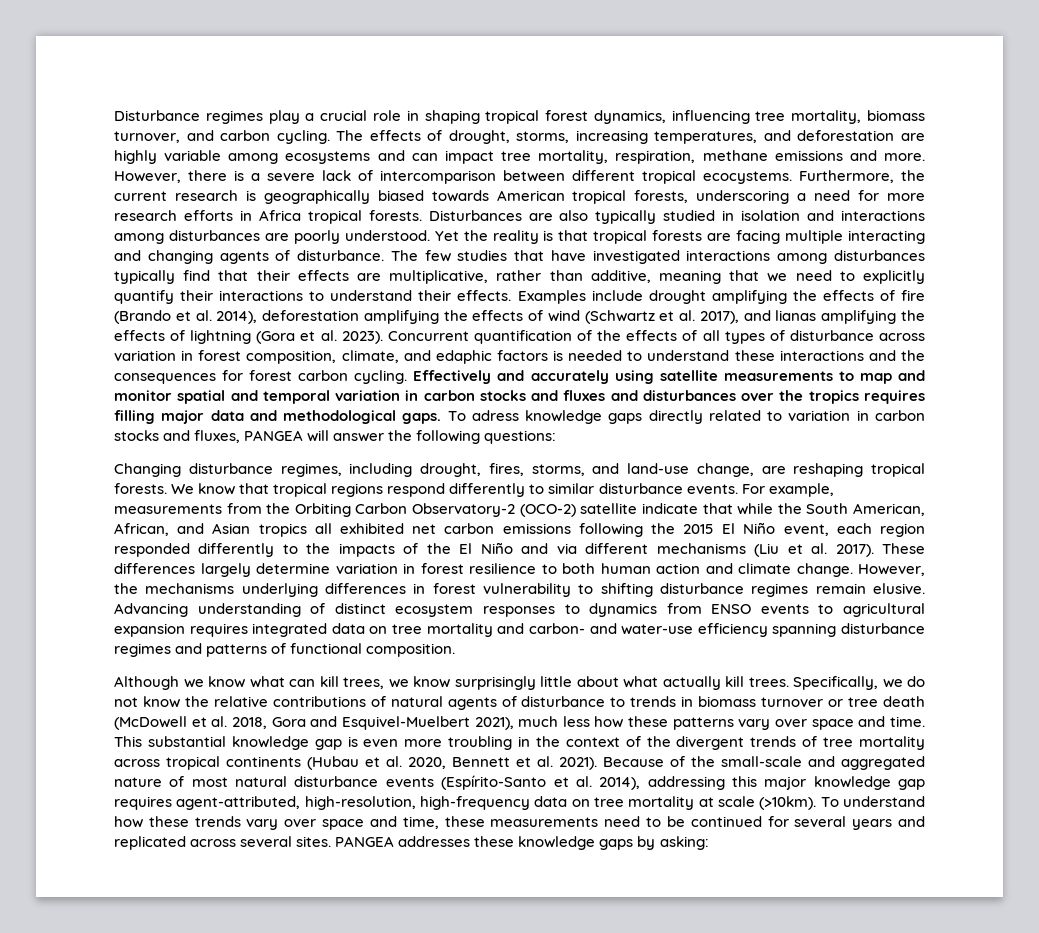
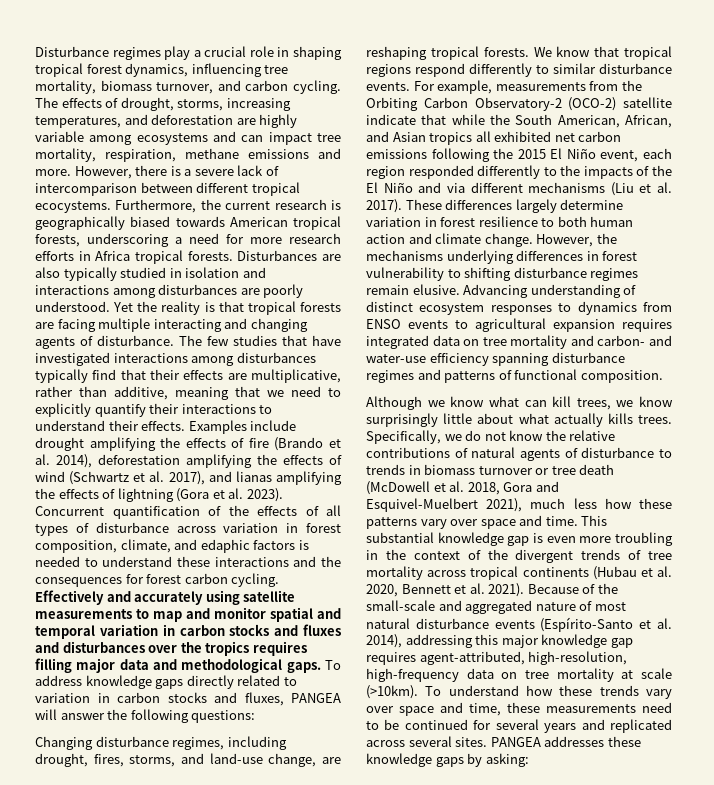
- To adress knowledge gaps directly related to variation in carbon stocks and fluxes, PANGEA will answer the following questions:
+ To address knowledge gaps directly related to variation in carbon stocks and fluxes, PANGEA will answer the following questions:
- Although we know what can kill trees, we know surprisingly little about what actually kill trees.
+ Although we know what can kill trees, we know surprisingly little about what actually kills trees.

